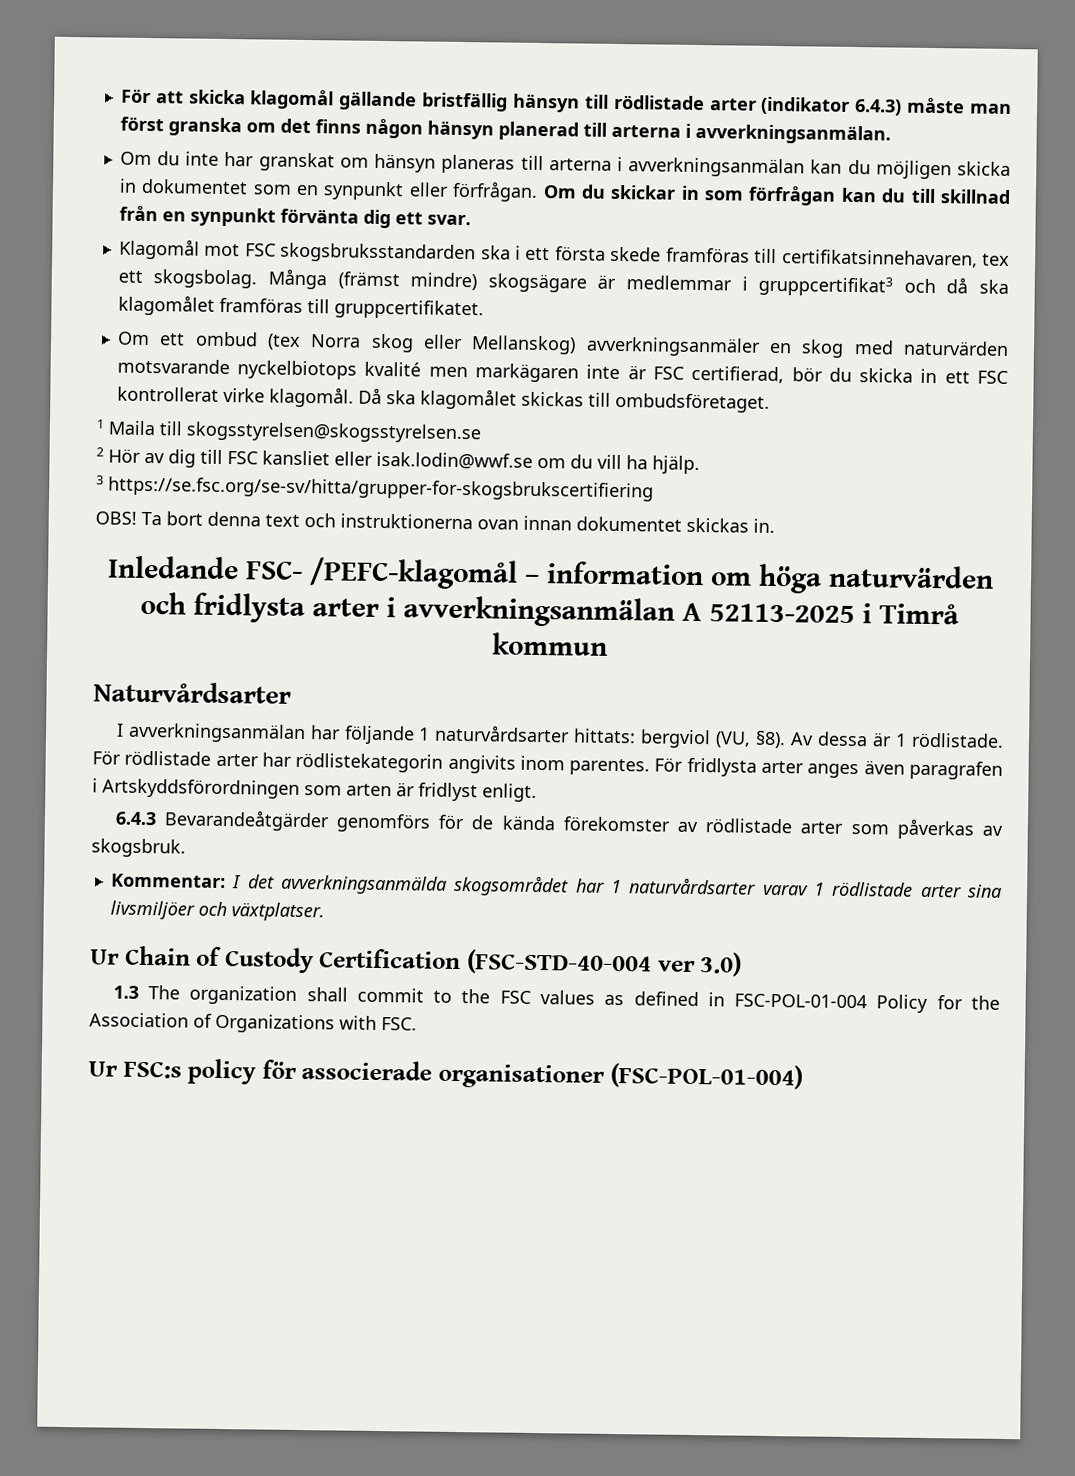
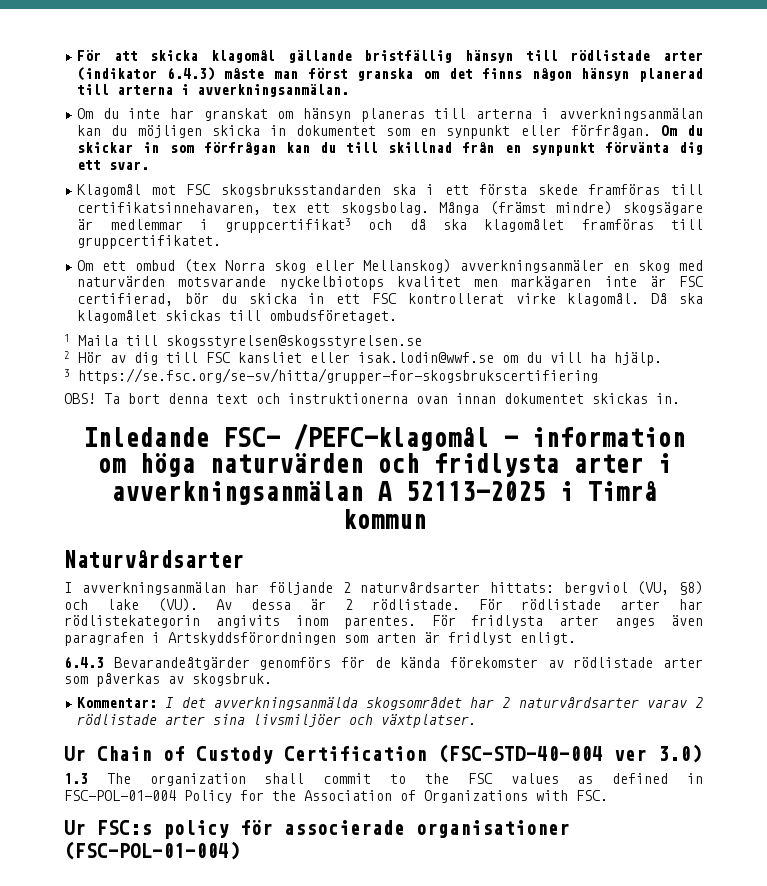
- Om ett ombud (tex Norra skog eller Mellanskog) avverkningsanmäler en skog med naturvärden motsvarande nyckelbiotops kvalité men markägaren inte är FSC certifierad, bör du skicka in ett FSC kontrollerat virke klagomål.
+ Om ett ombud (tex Norra skog eller Mellanskog) avverkningsanmäler en skog med naturvärden motsvarande nyckelbiotops kvalitet men markägaren inte är FSC certifierad, bör du skicka in ett FSC kontrollerat virke klagomål.
- I avverkningsanmälan har följande 1 naturvårdsarter hittats: bergviol (VU, §8). Av dessa är 1 rödlistade.
+ I avverkningsanmälan har följande 2 naturvårdsarter hittats: bergviol (VU, §8) och lake (VU). Av dessa är 2 rödlistade.
- Kommentar: I det avverkningsanmälda skogsområdet har 1 naturvårdsarter varav 1 rödlistade arter sina livsmiljöer och växtplatser.
+ Kommentar: I det avverkningsanmälda skogsområdet har 2 naturvårdsarter varav 2 rödlistade arter sina livsmiljöer och växtplatser.

